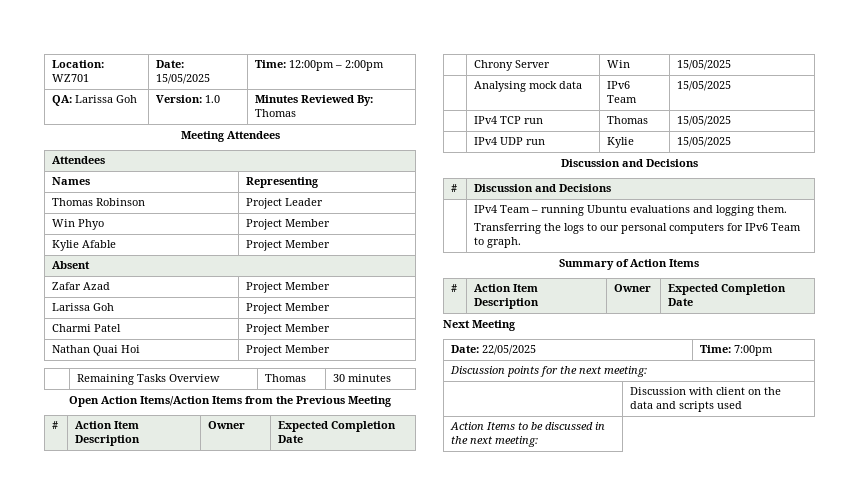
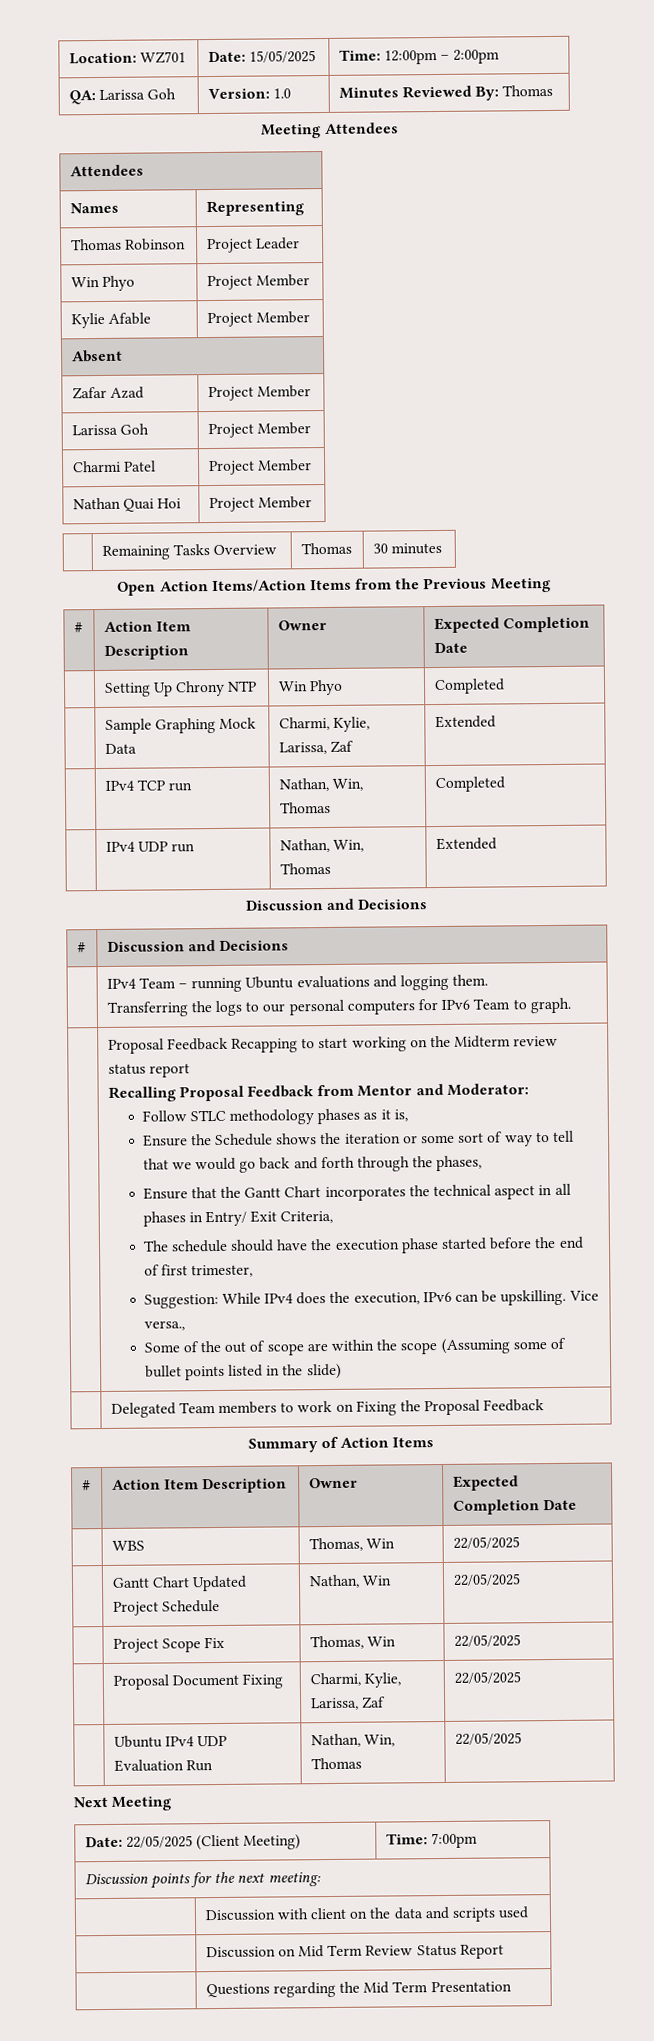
- | Chrony Server | Win | 15/05/2025
- | Analysing mock data | IPv6 Team | 15/05/2025
+ | Setting Up Chrony NTP | Win Phyo | Completed
+ | Sample Graphing Mock Data | Charmi, Kylie, Larissa, Zaf | Extended
- | IPv4 TCP run | Thomas | 15/05/2025
+ | IPv4 TCP run | Nathan, Win, Thomas | Completed
- | IPv4 UDP run | Kylie | 15/05/2025
+ | IPv4 UDP run | Nathan, Win, Thomas | Extended
+ Proposal Feedback Recapping to start working on the Midterm review status report
+ Recalling Proposal Feedback from Mentor and Moderator:
+ Follow STLC methodology phases as it is,
+ Ensure the Schedule shows the iteration or some sort of way to tell that we would go back and forth through the phases,
+ Ensure that the Gantt Chart incorporates the technical aspect in all phases in Entry/ Exit Criteria,
+ The schedule should have the execution phase started before the end of first trimester,
+ Suggestion: While IPv4 does the execution, IPv6 can be upskilling. Vice versa.,
+ Some of the out of scope are within the scope (Assuming some of bullet points listed in the slide)
+ | Delegated Team members to work on Fixing the Proposal Feedback
+ | WBS | Thomas, Win | 22/05/2025
+ | Gantt Chart Updated Project Schedule | Nathan, Win | 22/05/2025
+ | Project Scope Fix | Thomas, Win | 22/05/2025
+ | Proposal Document Fixing | Charmi, Kylie, Larissa, Zaf | 22/05/2025
+ | Ubuntu IPv4 UDP Evaluation Run | Nathan, Win, Thomas | 22/05/2025
- Date: 22/05/2025 | Time: 7:00pm
+ Date: 22/05/2025 (Client Meeting) | Time: 7:00pm
- Action Items to be discussed in the next meeting:
+ | Discussion on Mid Term Review Status Report
+ | Questions regarding the Mid Term Presentation

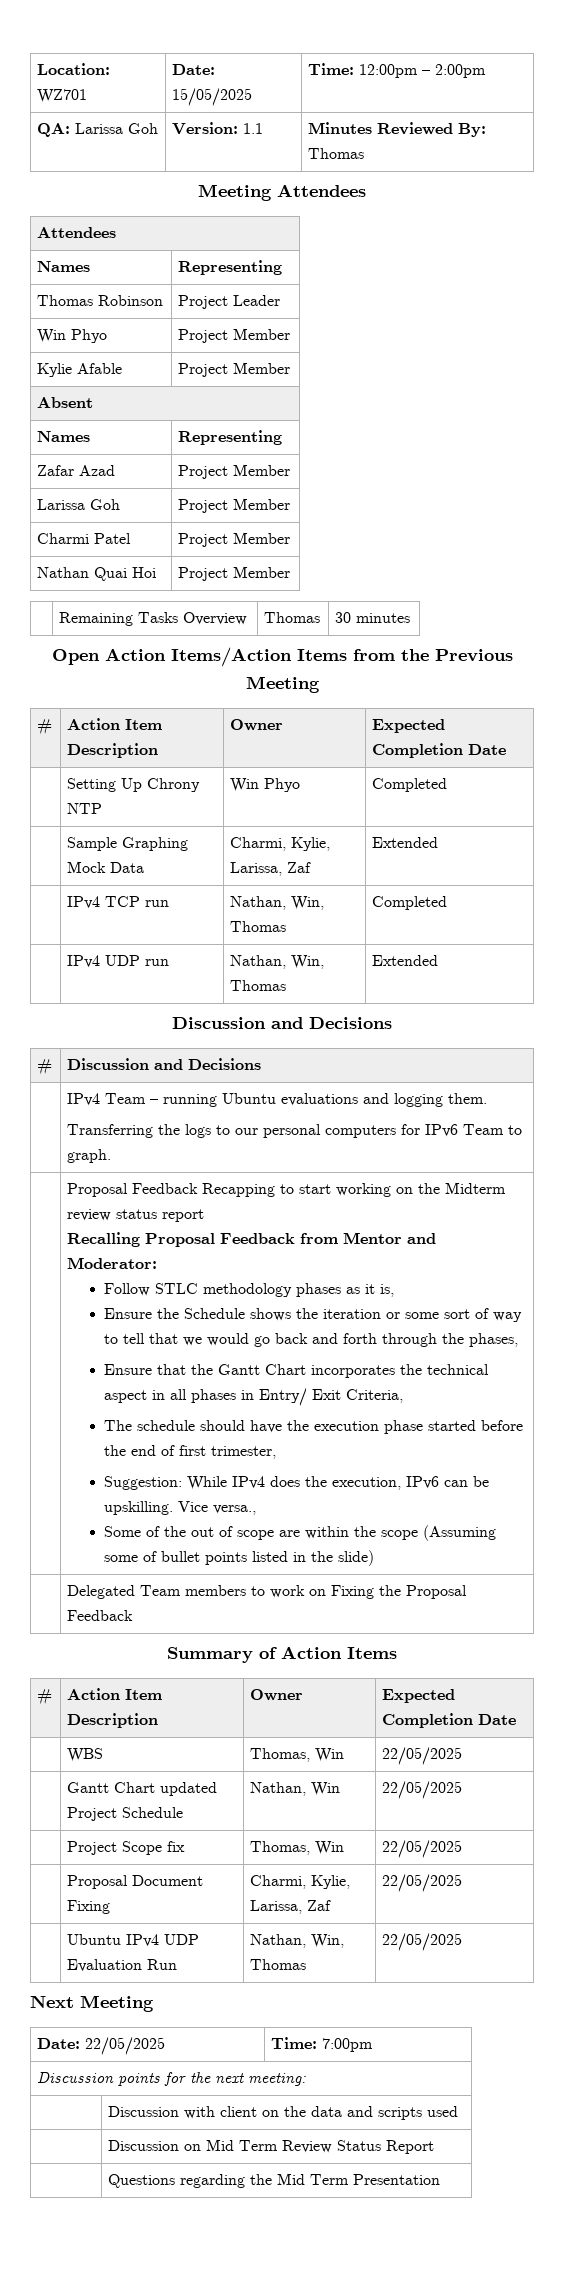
- QA: Larissa Goh | Version: 1.0 | Minutes Reviewed By: Thomas
+ QA: Larissa Goh | Version: 1.1 | Minutes Reviewed By: Thomas
  Absent
+ Names | Representing
- | Gantt Chart Updated Project Schedule | Nathan, Win | 22/05/2025
+ | Gantt Chart updated Project Schedule | Nathan, Win | 22/05/2025
- | Project Scope Fix | Thomas, Win | 22/05/2025
+ | Project Scope fix | Thomas, Win | 22/05/2025
- Date: 22/05/2025 (Client Meeting) | Time: 7:00pm
+ Date: 22/05/2025 | Time: 7:00pm

